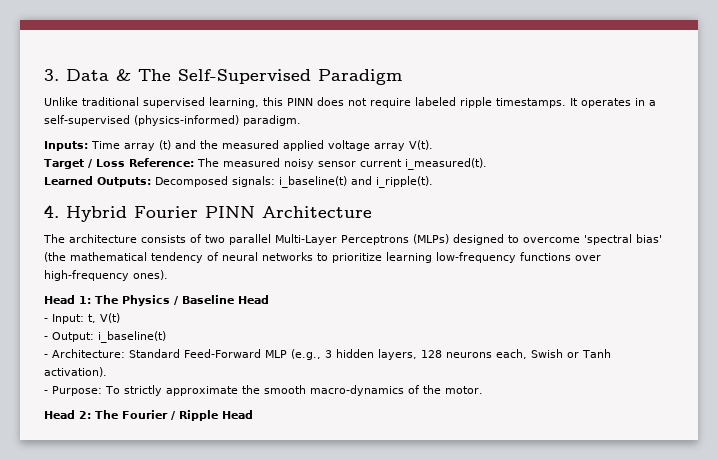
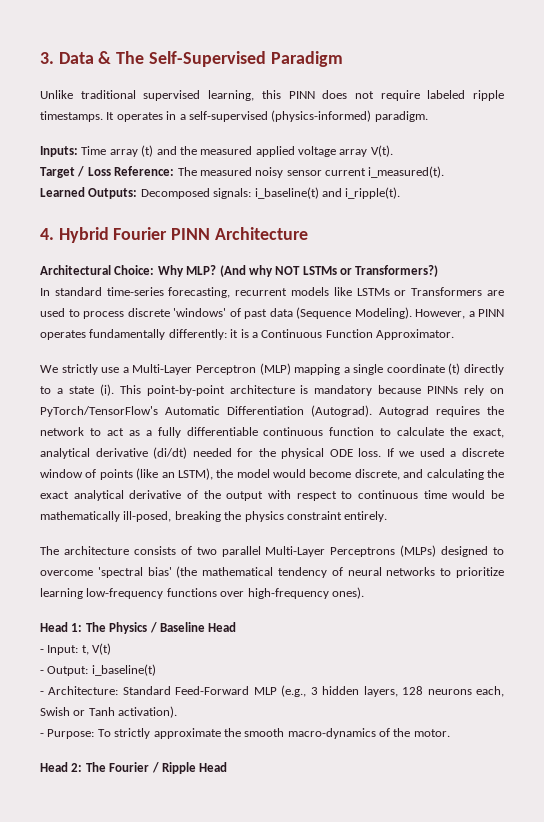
+ Architectural Choice: Why MLP? (And why NOT LSTMs or Transformers?)
+ In standard time-series forecasting, recurrent models like LSTMs or Transformers are used to process discrete 'windows' of past data (Sequence Modeling). However, a PINN operates fundamentally differently: it is a Continuous Function Approximator.
+ We strictly use a Multi-Layer Perceptron (MLP) mapping a single coordinate (t) directly to a state (i). This point-by-point architecture is mandatory because PINNs rely on PyTorch/TensorFlow's Automatic Differentiation (Autograd). Autograd requires the network to act as a fully differentiable continuous function to calculate the exact, analytical derivative (di/dt) needed for the physical ODE loss. If we used a discrete window of points (like an LSTM), the model would become discrete, and calculating the exact analytical derivative of the output with respect to continuous time would be mathematically ill-posed, breaking the physics constraint entirely.

